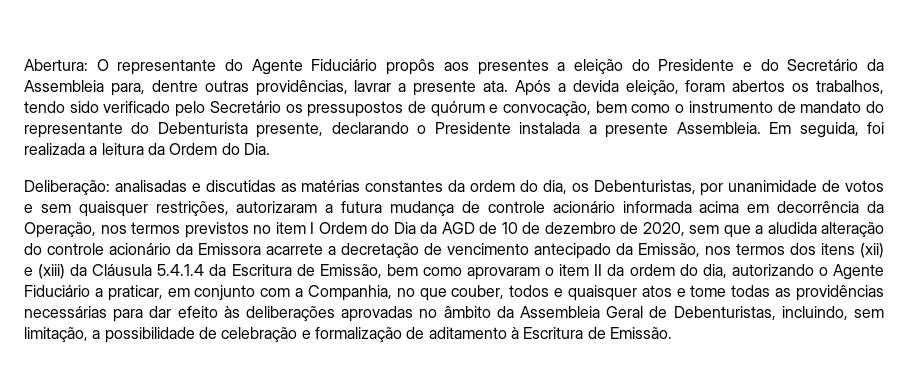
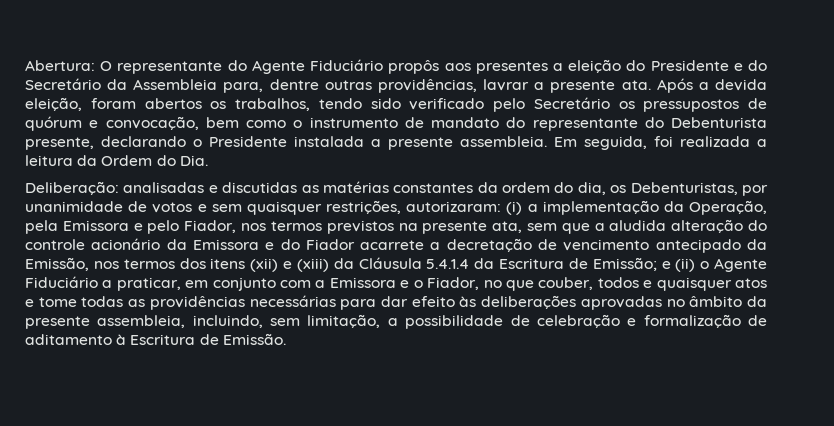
- Após a devida eleição, foram abertos os trabalhos, tendo sido verificado pelo Secretário os pressupostos de quórum e convocação, bem como o instrumento de mandato do representante do Debenturista presente, declarando o Presidente instalada a presente Assembleia.
+ Após a devida eleição, foram abertos os trabalhos, tendo sido verificado pelo Secretário os pressupostos de quórum e convocação, bem como o instrumento de mandato do representante do Debenturista presente, declarando o Presidente instalada a presente assembleia.
- analisadas e discutidas as matérias constantes da ordem do dia, os Debenturistas, por unanimidade de votos e sem quaisquer restrições, autorizaram a futura mudança de controle acionário informada acima em decorrência da Operação, nos termos previstos no item I Ordem do Dia da AGD de 10 de dezembro de 2020, sem que a aludida alteração do controle acionário da Emissora acarrete a decretação de vencimento antecipado da Emissão, nos termos dos itens (xii) e (xiii) da Cláusula 5.4.1.4 da Escritura de Emissão, bem como aprovaram o item II da ordem do dia, autorizando o Agente Fiduciário a praticar, em conjunto com a Companhia, no que couber, todos e quaisquer atos e tome todas as providências necessárias para dar efeito às deliberações aprovadas no âmbito da Assembleia Geral de Debenturistas, incluindo, sem limitação, a possibilidade de celebração e formalização de aditamento à Escritura de Emissão.
+ analisadas e discutidas as matérias constantes da ordem do dia, os Debenturistas, por unanimidade de votos e sem quaisquer restrições, autorizaram: (i) a implementação da Operação, pela Emissora e pelo Fiador, nos termos previstos na presente ata, sem que a aludida alteração do controle acionário da Emissora e do Fiador acarrete a decretação de vencimento antecipado da Emissão, nos termos dos itens (xii) e (xiii) da Cláusula 5.4.1.4 da Escritura de Emissão; e (ii) o Agente Fiduciário a praticar, em conjunto com a Emissora e o Fiador, no que couber, todos e quaisquer atos e tome todas as providências necessárias para dar efeito às deliberações aprovadas no âmbito da presente assembleia, incluindo, sem limitação, a possibilidade de celebração e formalização de aditamento à Escritura de Emissão.

